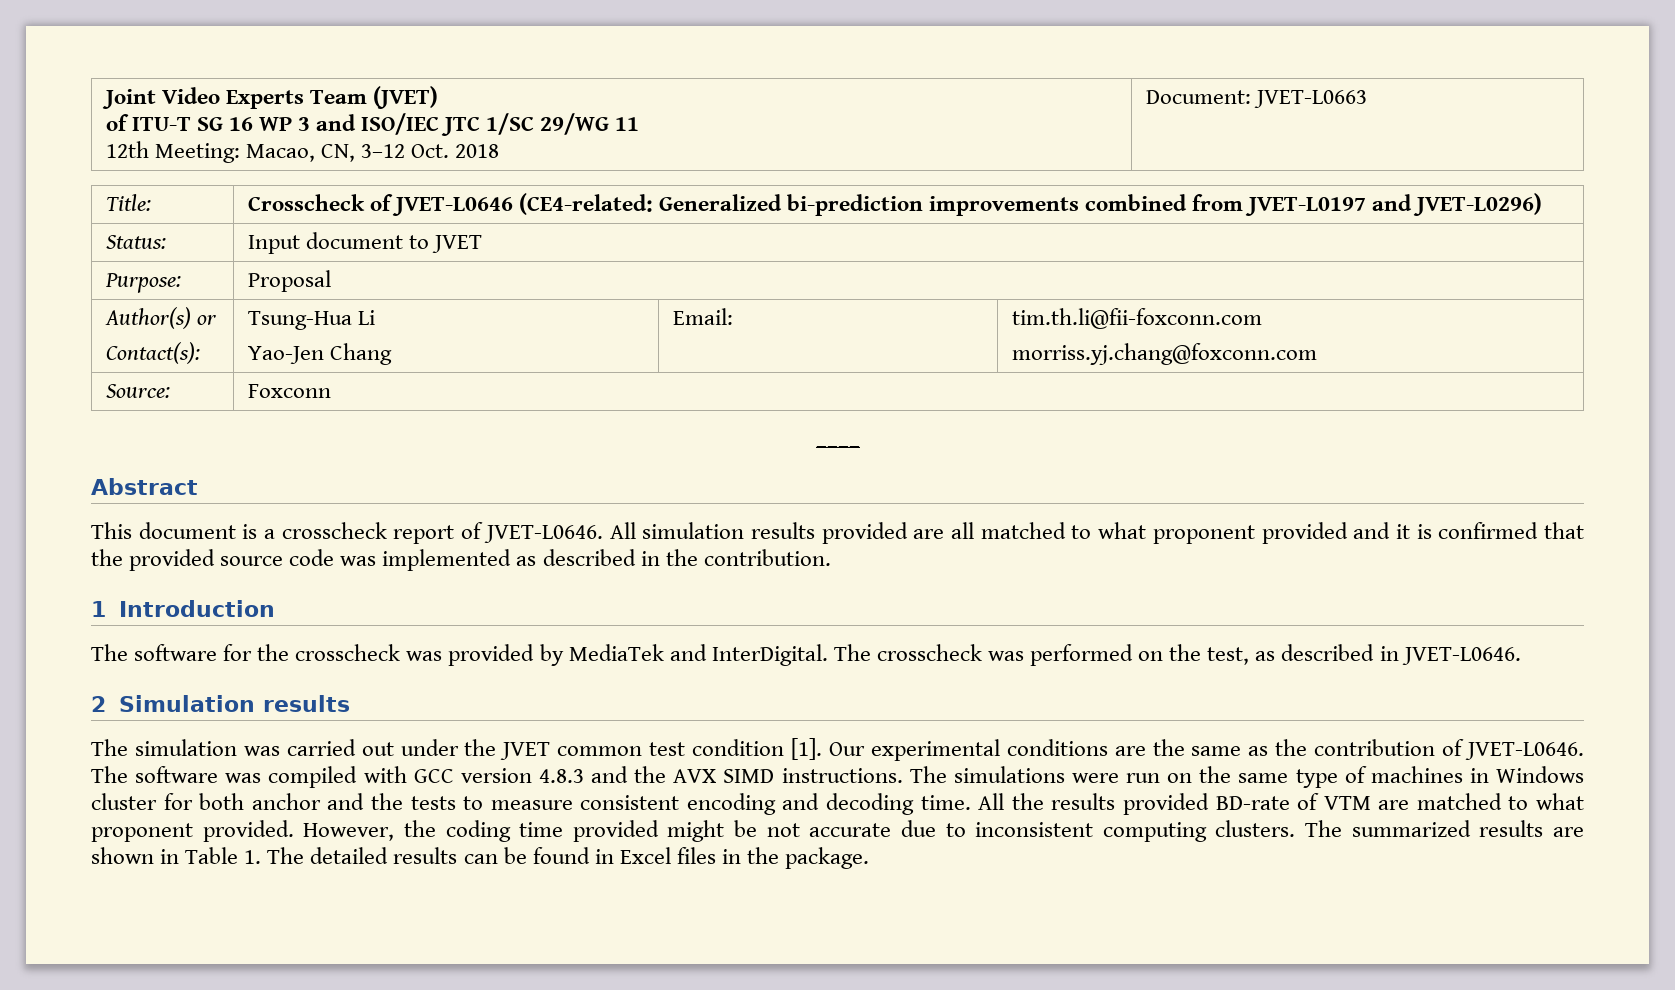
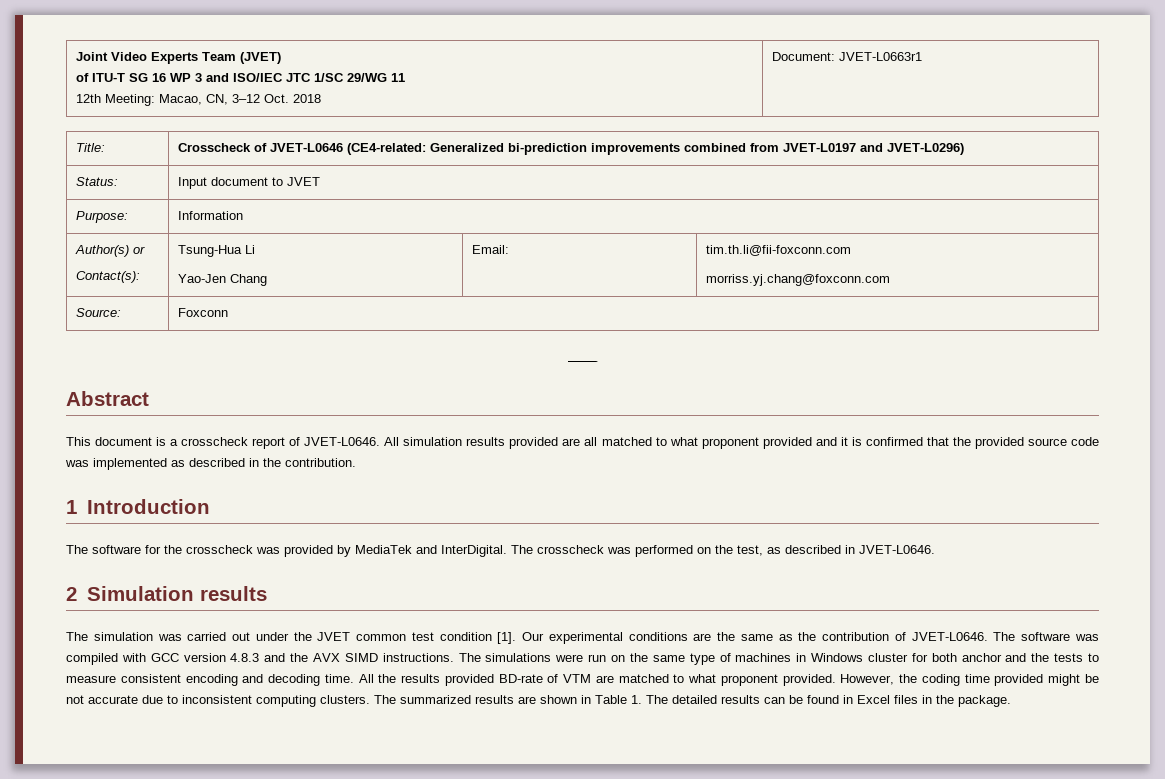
  Joint Video Experts Team (JVET)
  of ITU-T SG 16 WP 3 and ISO/IEC JTC 1/SC 29/WG 11
- 12th Meeting: Macao, CN, 3–12 Oct. 2018 | Document: JVET-L0663
+ 12th Meeting: Macao, CN, 3–12 Oct. 2018 | Document: JVET-L0663r1
- Purpose: | Proposal
+ Purpose: | Information

